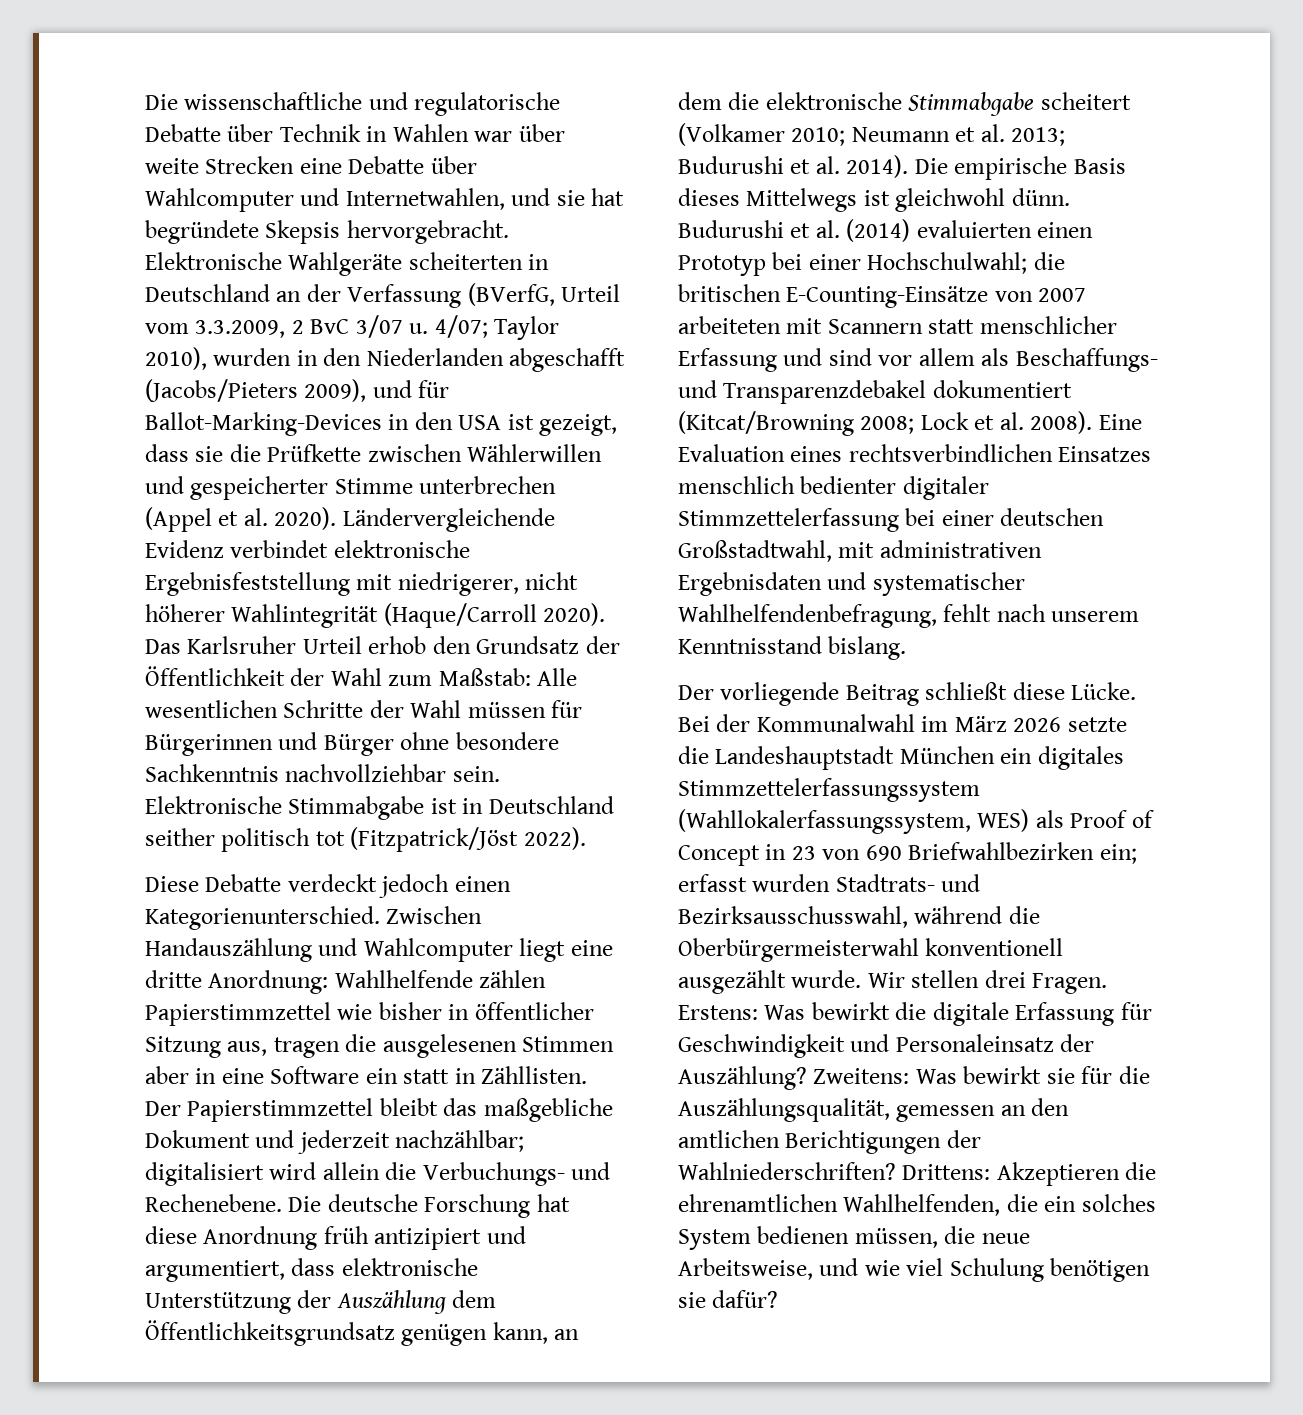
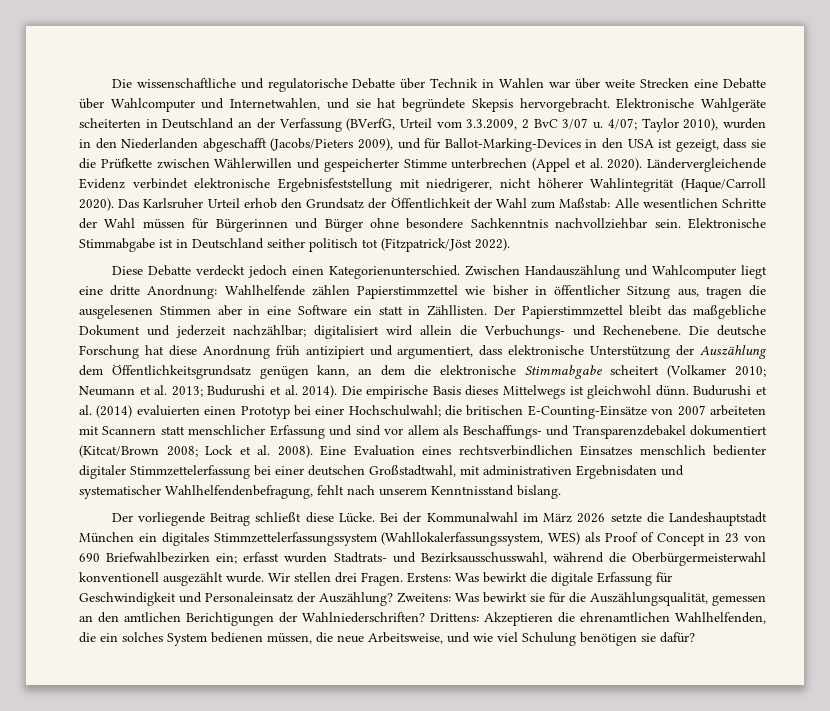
- Budurushi et al. (2014) evaluierten einen Prototyp bei einer Hochschulwahl; die britischen E-Counting-Einsätze von 2007 arbeiteten mit Scannern statt menschlicher Erfassung und sind vor allem als Beschaffungs- und Transparenzdebakel dokumentiert (Kitcat/Browning 2008; Lock et al. 2008).
+ Budurushi et al. (2014) evaluierten einen Prototyp bei einer Hochschulwahl; die britischen E-Counting-Einsätze von 2007 arbeiteten mit Scannern statt menschlicher Erfassung und sind vor allem als Beschaffungs- und Transparenzdebakel dokumentiert (Kitcat/Brown 2008; Lock et al. 2008).

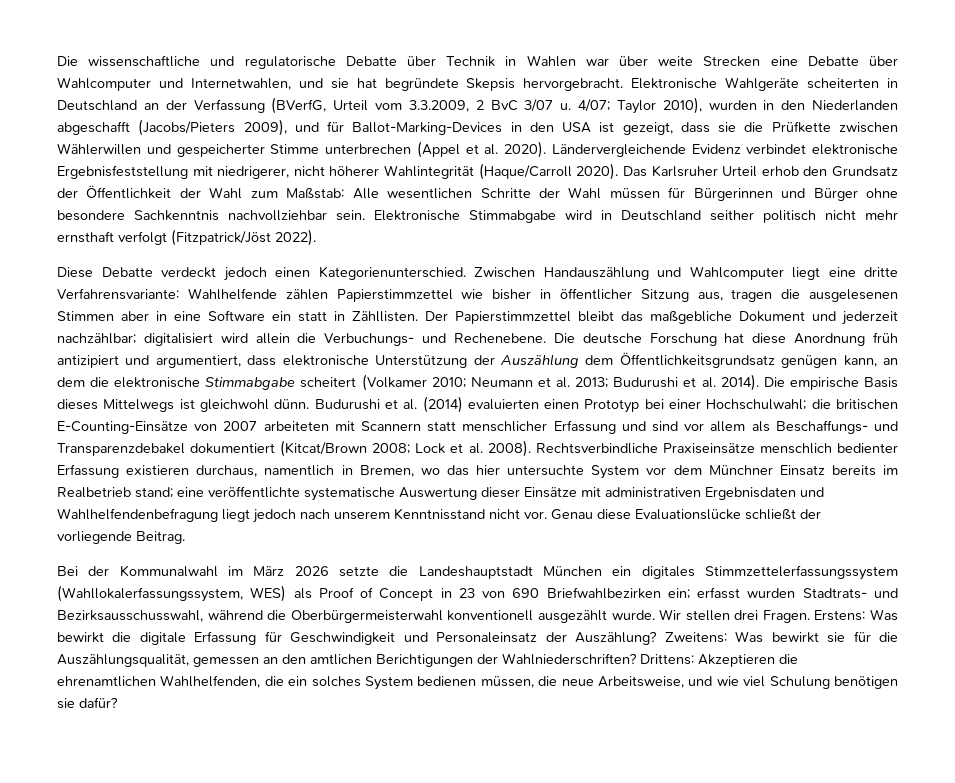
- Elektronische Stimmabgabe ist in Deutschland seither politisch tot (Fitzpatrick/Jöst 2022).
+ Elektronische Stimmabgabe wird in Deutschland seither politisch nicht mehr ernsthaft verfolgt (Fitzpatrick/Jöst 2022).
- Zwischen Handauszählung und Wahlcomputer liegt eine dritte Anordnung: Wahlhelfende zählen Papierstimmzettel wie bisher in öffentlicher Sitzung aus, tragen die ausgelesenen Stimmen aber in eine Software ein statt in Zähllisten.
+ Zwischen Handauszählung und Wahlcomputer liegt eine dritte Verfahrensvariante: Wahlhelfende zählen Papierstimmzettel wie bisher in öffentlicher Sitzung aus, tragen die ausgelesenen Stimmen aber in eine Software ein statt in Zähllisten.
- Eine Evaluation eines rechtsverbindlichen Einsatzes menschlich bedienter digitaler Stimmzettelerfassung bei einer deutschen Großstadtwahl, mit administrativen Ergebnisdaten und systematischer Wahlhelfendenbefragung, fehlt nach unserem Kenntnisstand bislang.
- Der vorliegende Beitrag schließt diese Lücke. Bei der Kommunalwahl im März 2026 setzte die Landeshauptstadt München ein digitales Stimmzettelerfassungssystem (Wahllokalerfassungssystem, WES) als Proof of Concept in 23 von 690 Briefwahlbezirken ein; erfasst wurden Stadtrats- und Bezirksausschusswahl, während die Oberbürgermeisterwahl konventionell ausgezählt wurde.
+ Rechtsverbindliche Praxiseinsätze menschlich bedienter Erfassung existieren durchaus, namentlich in Bremen, wo das hier untersuchte System vor dem Münchner Einsatz bereits im Realbetrieb stand; eine veröffentlichte systematische Auswertung dieser Einsätze mit administrativen Ergebnisdaten und Wahlhelfendenbefragung liegt jedoch nach unserem Kenntnisstand nicht vor. Genau diese Evaluationslücke schließt der vorliegende Beitrag.
+ Bei der Kommunalwahl im März 2026 setzte die Landeshauptstadt München ein digitales Stimmzettelerfassungssystem (Wahllokalerfassungssystem, WES) als Proof of Concept in 23 von 690 Briefwahlbezirken ein; erfasst wurden Stadtrats- und Bezirksausschusswahl, während die Oberbürgermeisterwahl konventionell ausgezählt wurde.

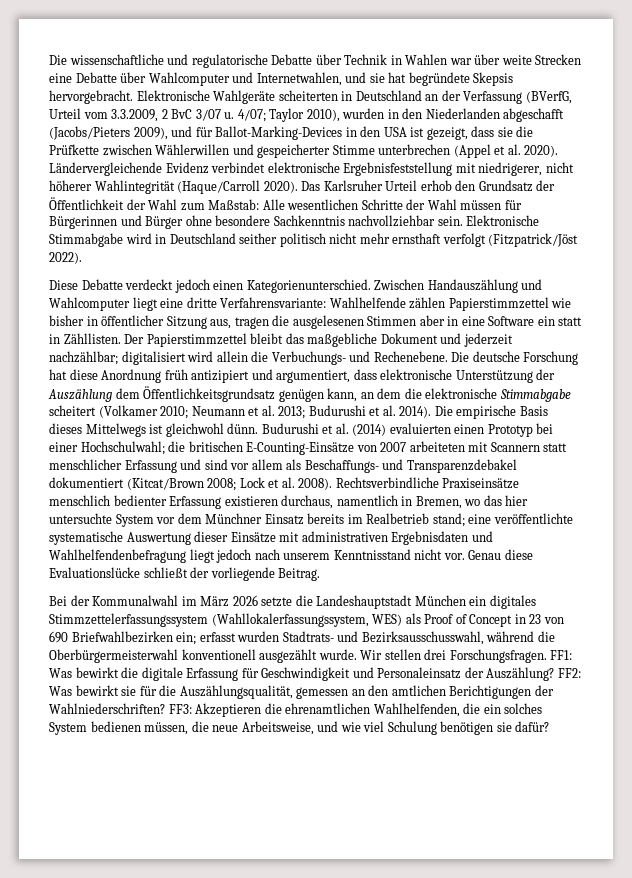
- Wir stellen drei Fragen. Erstens: Was bewirkt die digitale Erfassung für Geschwindigkeit und Personaleinsatz der Auszählung?
+ Wir stellen drei Forschungsfragen. FF1: Was bewirkt die digitale Erfassung für Geschwindigkeit und Personaleinsatz der Auszählung?
- Zweitens: Was bewirkt sie für die Auszählungsqualität, gemessen an den amtlichen Berichtigungen der Wahlniederschriften?
+ FF2: Was bewirkt sie für die Auszählungsqualität, gemessen an den amtlichen Berichtigungen der Wahlniederschriften?
- Drittens: Akzeptieren die ehrenamtlichen Wahlhelfenden, die ein solches System bedienen müssen, die neue Arbeitsweise, und wie viel Schulung benötigen sie dafür?
+ FF3: Akzeptieren die ehrenamtlichen Wahlhelfenden, die ein solches System bedienen müssen, die neue Arbeitsweise, und wie viel Schulung benötigen sie dafür?

